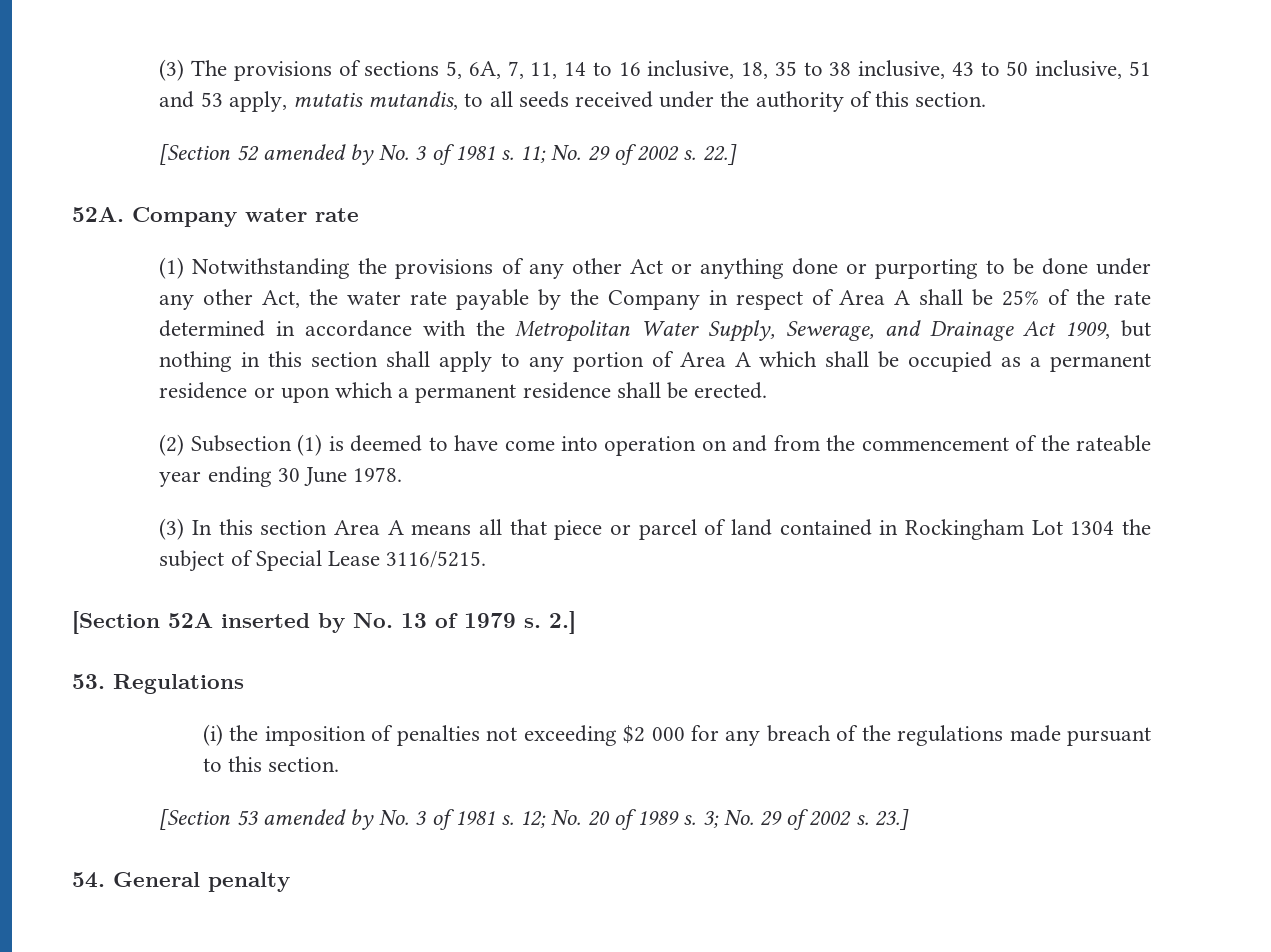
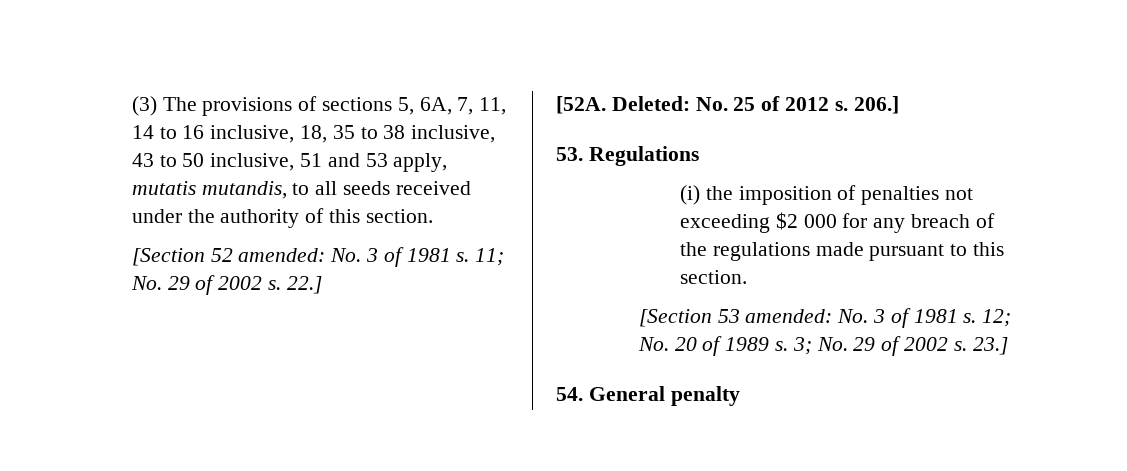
- [Section 52 amended by No. 3 of 1981 s.
+ [Section 52 amended: No. 3 of 1981 s.
- 52A. Company water rate
- (1) Notwithstanding the provisions of any other Act or anything done or purporting to be done under any other Act, the water rate payable by the Company in respect of Area A shall be 25% of the rate determined in accordance with the Metropolitan Water Supply, Sewerage, and Drainage Act 1909, but nothing in this section shall apply to any portion of Area A which shall be occupied as a permanent residence or upon which a permanent residence shall be erected.
- (2) Subsection (1) is deemed to have come into operation on and from the commencement of the rateable year ending 30 June 1978.
- (3) In this section Area A means all that piece or parcel of land contained in Rockingham Lot 1304 the subject of Special Lease 3116/5215.
- [Section 52A inserted by No. 13 of 1979 s. 2.]
+ [52A. Deleted: No. 25 of 2012 s. 206.]
- [Section 53 amended by No. 3 of 1981 s.
+ [Section 53 amended: No. 3 of 1981 s.

